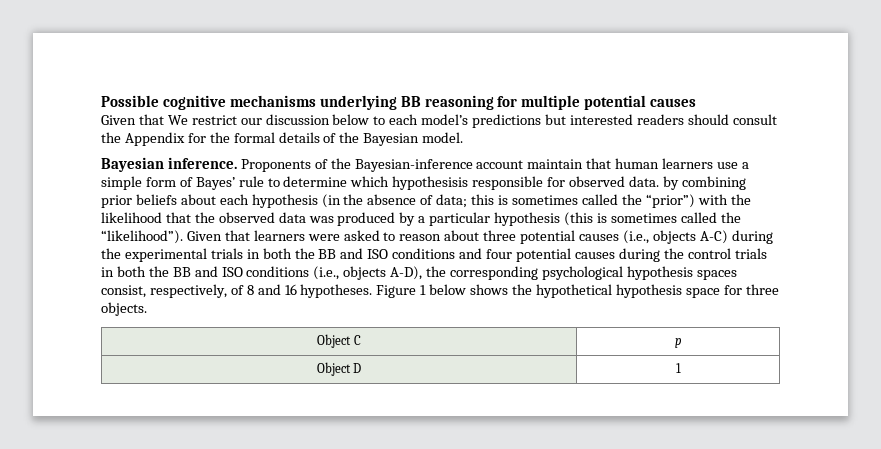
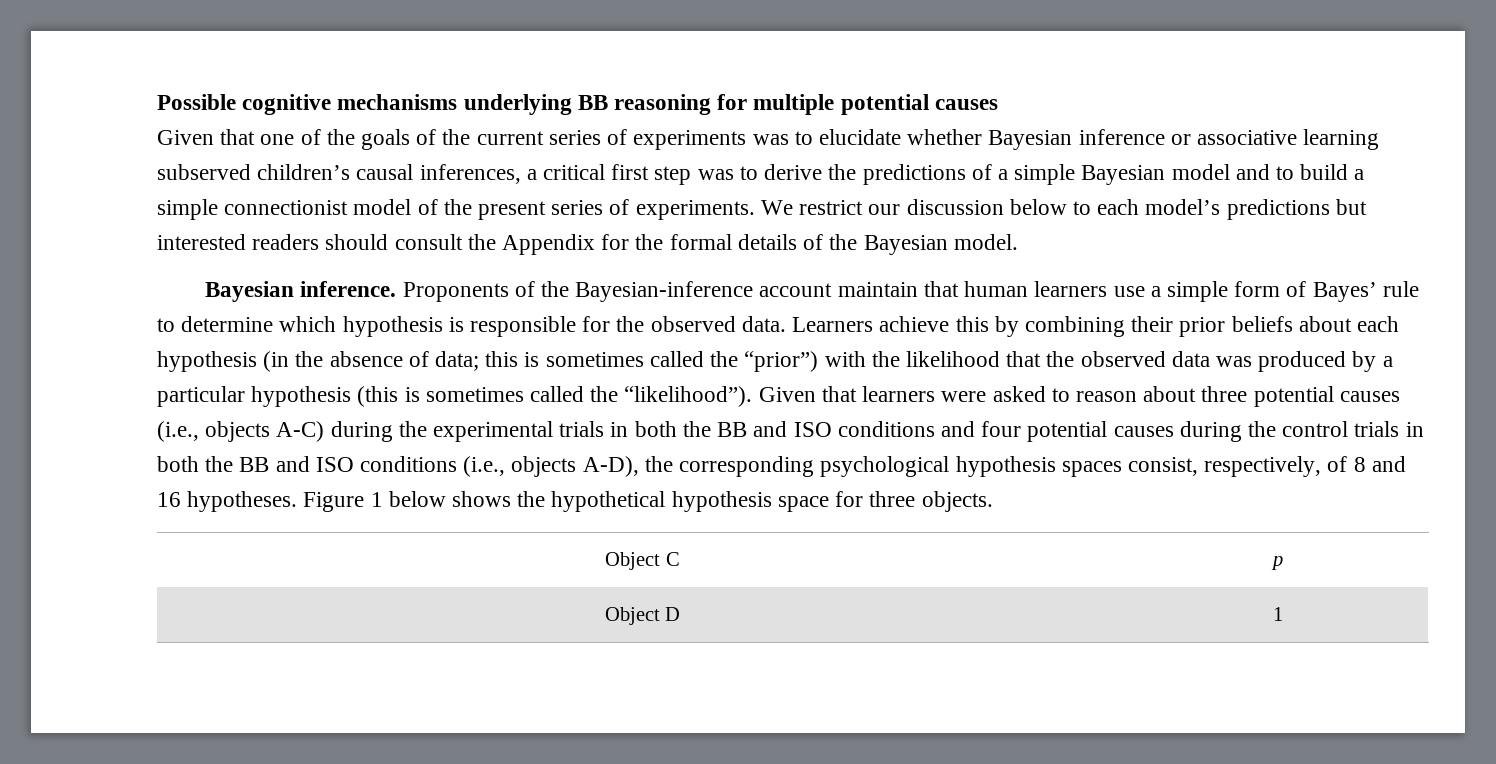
- Given that We restrict our discussion below to each model’s predictions but interested readers should consult the Appendix for the formal details of the Bayesian model.
+ Given that one of the goals of the current series of experiments was to elucidate whether Bayesian inference or associative learning subserved children’s causal inferences, a critical first step was to derive the predictions of a simple Bayesian model and to build a simple connectionist model of the present series of experiments. We restrict our discussion below to each model’s predictions but interested readers should consult the Appendix for the formal details of the Bayesian model.
- Proponents of the Bayesian-inference account maintain that human learners use a simple form of Bayes’ rule to determine which hypothesisis responsible for observed data. by combining prior beliefs about each hypothesis (in the absence of data; this is sometimes called the “prior”) with the likelihood that the observed data was produced by a particular hypothesis (this is sometimes called the “likelihood”).
+ Proponents of the Bayesian-inference account maintain that human learners use a simple form of Bayes’ rule to determine which hypothesis is responsible for the observed data. Learners achieve this by combining their prior beliefs about each hypothesis (in the absence of data; this is sometimes called the “prior”) with the likelihood that the observed data was produced by a particular hypothesis (this is sometimes called the “likelihood”).

